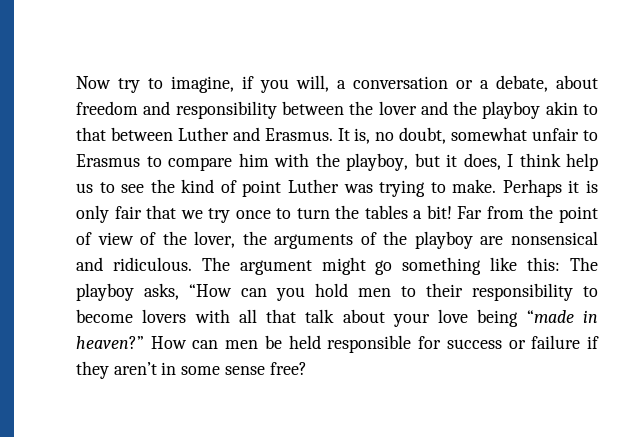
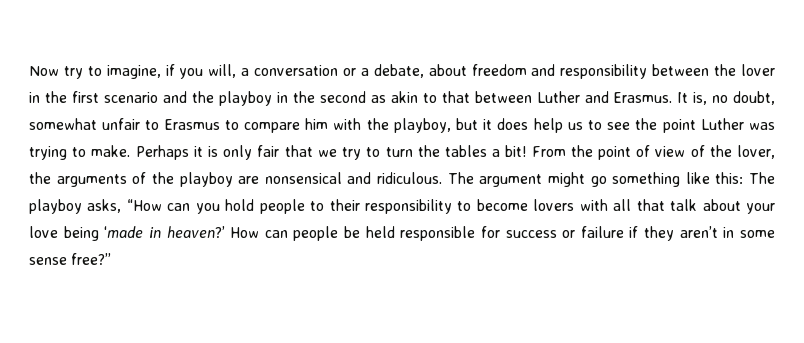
- Now try to imagine, if you will, a conversation or a debate, about freedom and responsibility between the lover and the playboy akin to that between Luther and Erasmus.
+ Now try to imagine, if you will, a conversation or a debate, about freedom and responsibility between the lover in the first scenario and the playboy in the second as akin to that between Luther and Erasmus.
- It is, no doubt, somewhat unfair to Erasmus to compare him with the playboy, but it does, I think help us to see the kind of point Luther was trying to make.
+ It is, no doubt, somewhat unfair to Erasmus to compare him with the playboy, but it does help us to see the point Luther was trying to make.
- Perhaps it is only fair that we try once to turn the tables a bit!
+ Perhaps it is only fair that we try to turn the tables a bit!
- Far from the point of view of the lover, the arguments of the playboy are nonsensical and ridiculous.
+ From the point of view of the lover, the arguments of the playboy are nonsensical and ridiculous.
- The argument might go something like this: The playboy asks, “How can you hold men to their responsibility to become lovers with all that talk about your love being “made in heaven?”
+ The argument might go something like this: The playboy asks, “How can you hold people to their responsibility to become lovers with all that talk about your love being ‘made in heaven?’
- How can men be held responsible for success or failure if they aren’t in some sense free?
+ How can people be held responsible for success or failure if they aren’t in some sense free?”

